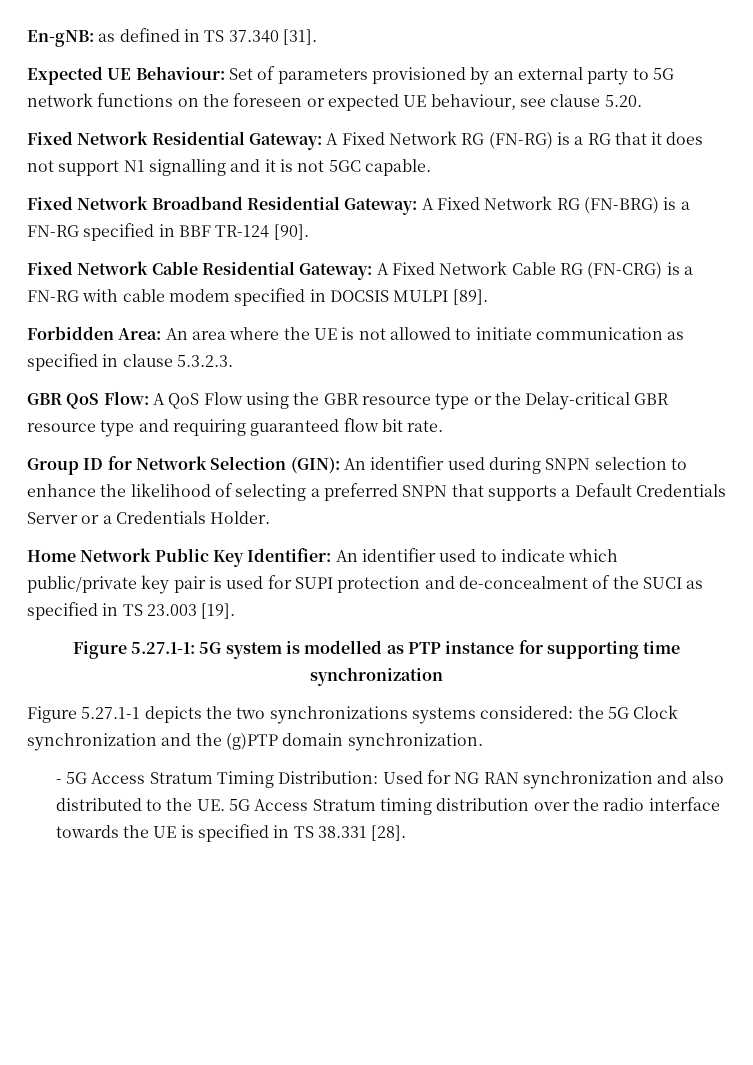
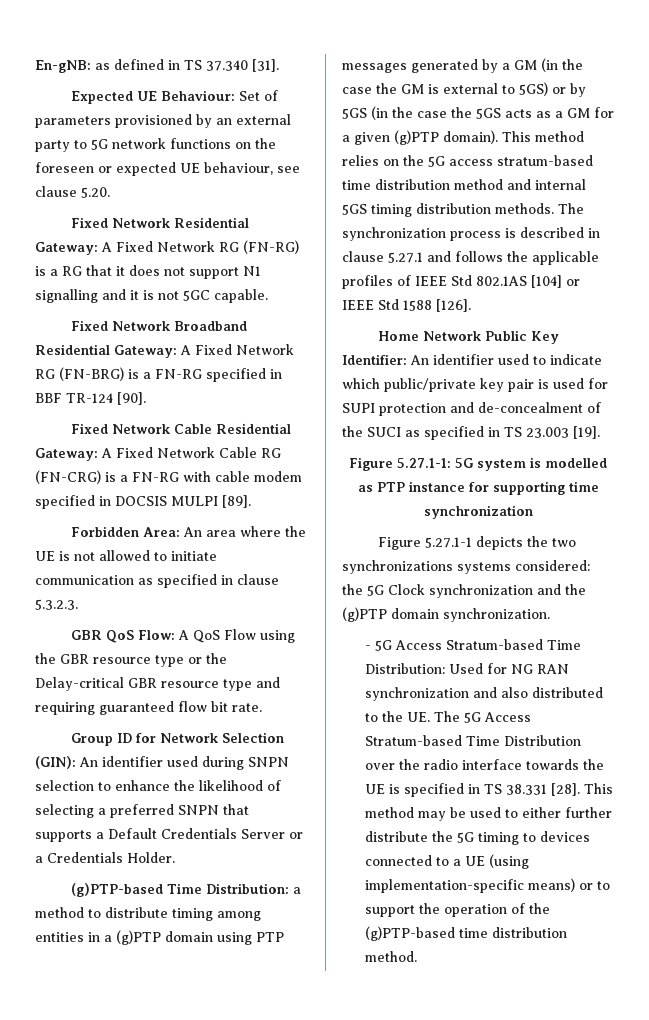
+ (g)PTP-based Time Distribution: a method to distribute timing among entities in a (g)PTP domain using PTP messages generated by a GM (in the case the GM is external to 5GS) or by 5GS (in the case the 5GS acts as a GM for a given (g)PTP domain). This method relies on the 5G access stratum-based time distribution method and internal 5GS timing distribution methods. The synchronization process is described in clause 5.27.1 and follows the applicable profiles of IEEE Std 802.1AS [104] or IEEE Std 1588 [126].
- - 5G Access Stratum Timing Distribution: Used for NG RAN synchronization and also distributed to the UE. 5G Access Stratum timing distribution over the radio interface towards the UE is specified in TS 38.331 [28].
+ - 5G Access Stratum-based Time Distribution: Used for NG RAN synchronization and also distributed to the UE. The 5G Access Stratum-based Time Distribution over the radio interface towards the UE is specified in TS 38.331 [28].
+ This method may be used to either further distribute the 5G timing to devices connected to a UE (using implementation-specific means) or to support the operation of the (g)PTP-based time distribution method.

